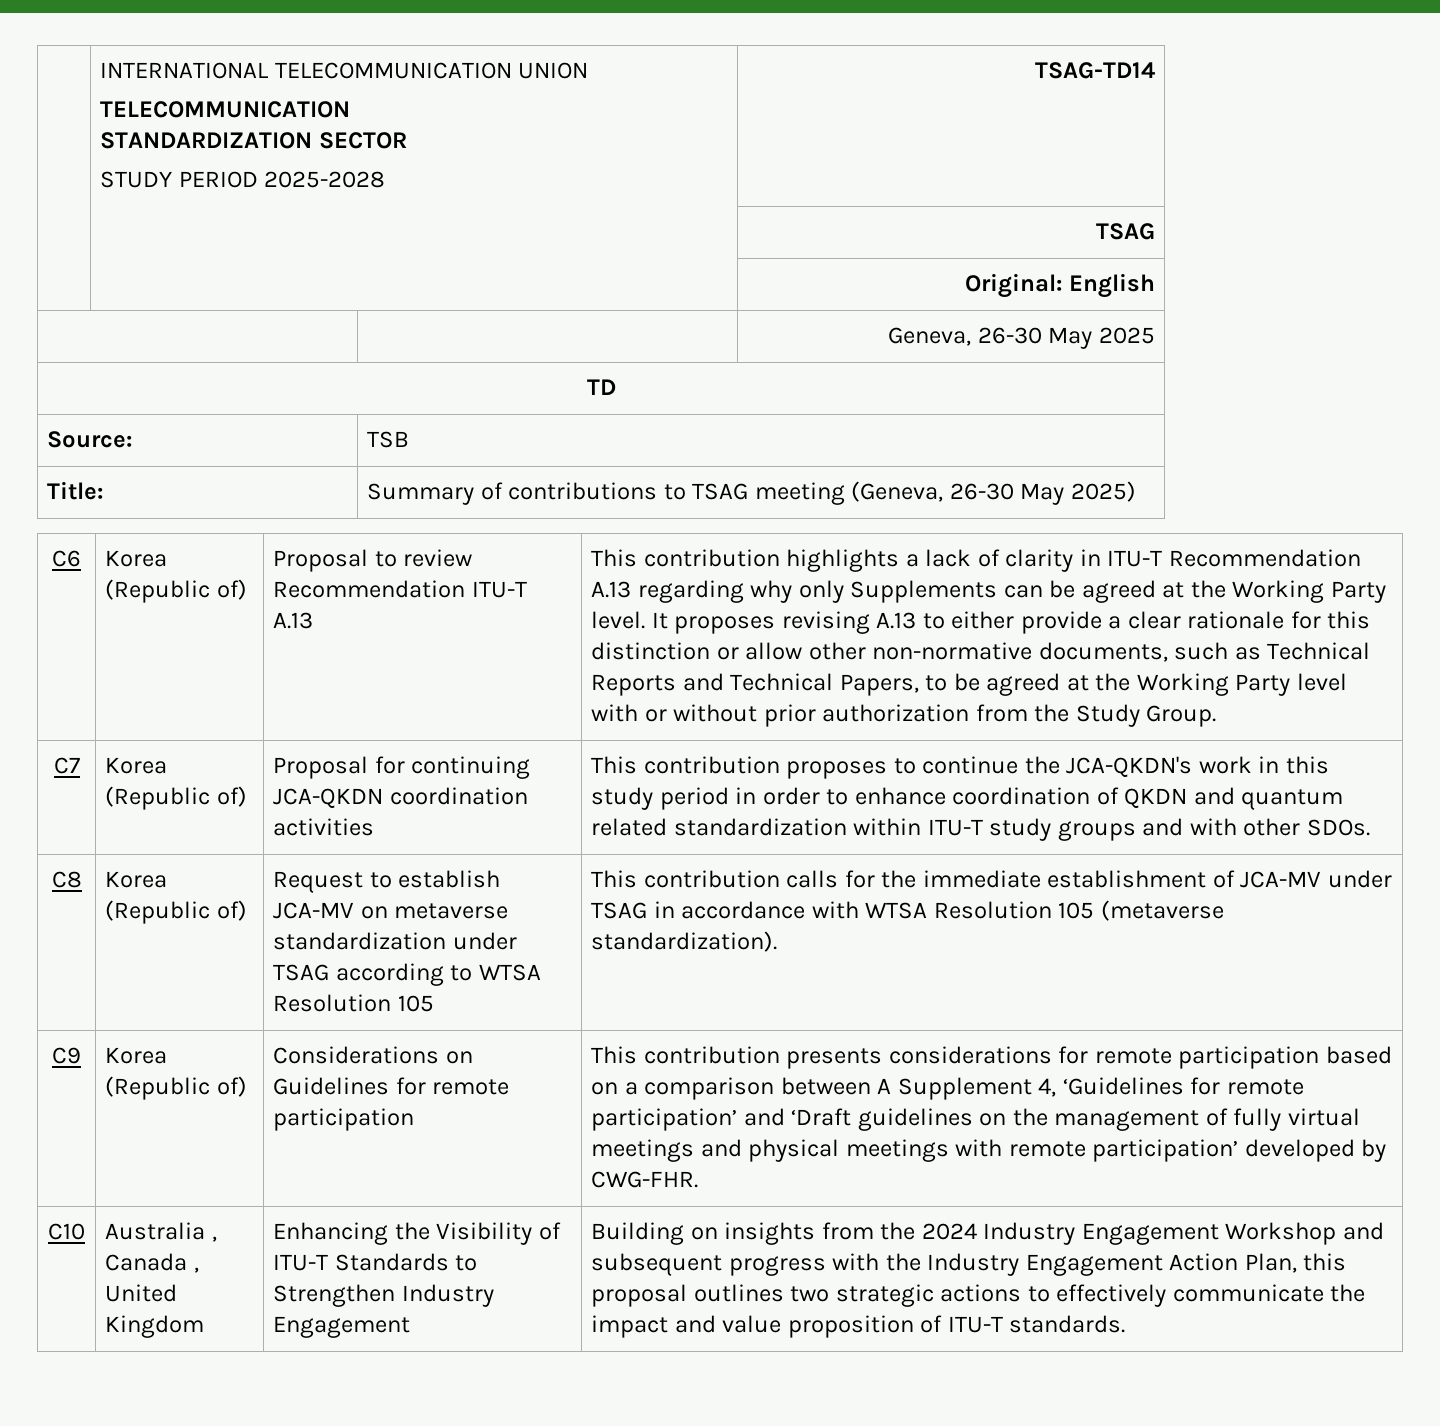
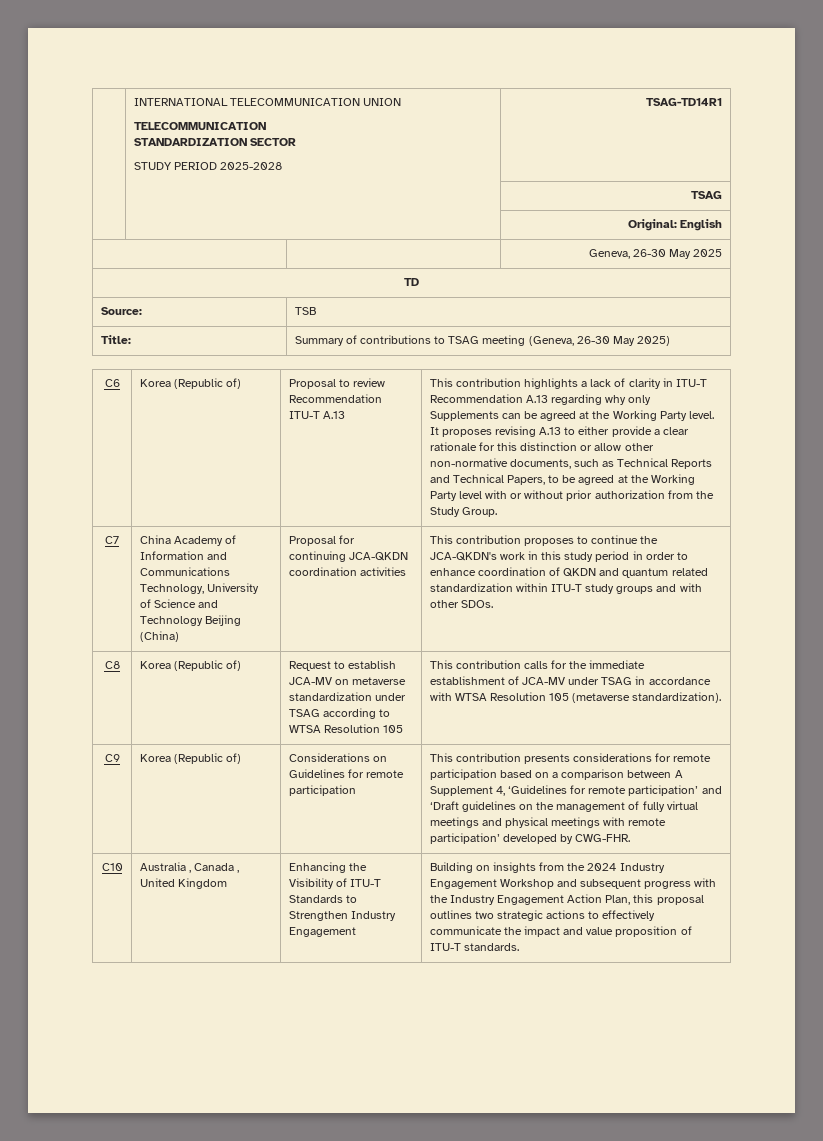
  | INTERNATIONAL TELECOMMUNICATION UNION
  TELECOMMUNICATION
  STANDARDIZATION SECTOR
- STUDY PERIOD 2025-2028 | TSAG-TD14
+ STUDY PERIOD 2025-2028 | TSAG-TD14R1
- C7 | Korea (Republic of)
+ C7 | China Academy of Information and Communications Technology, University of Science and Technology Beijing (China)

